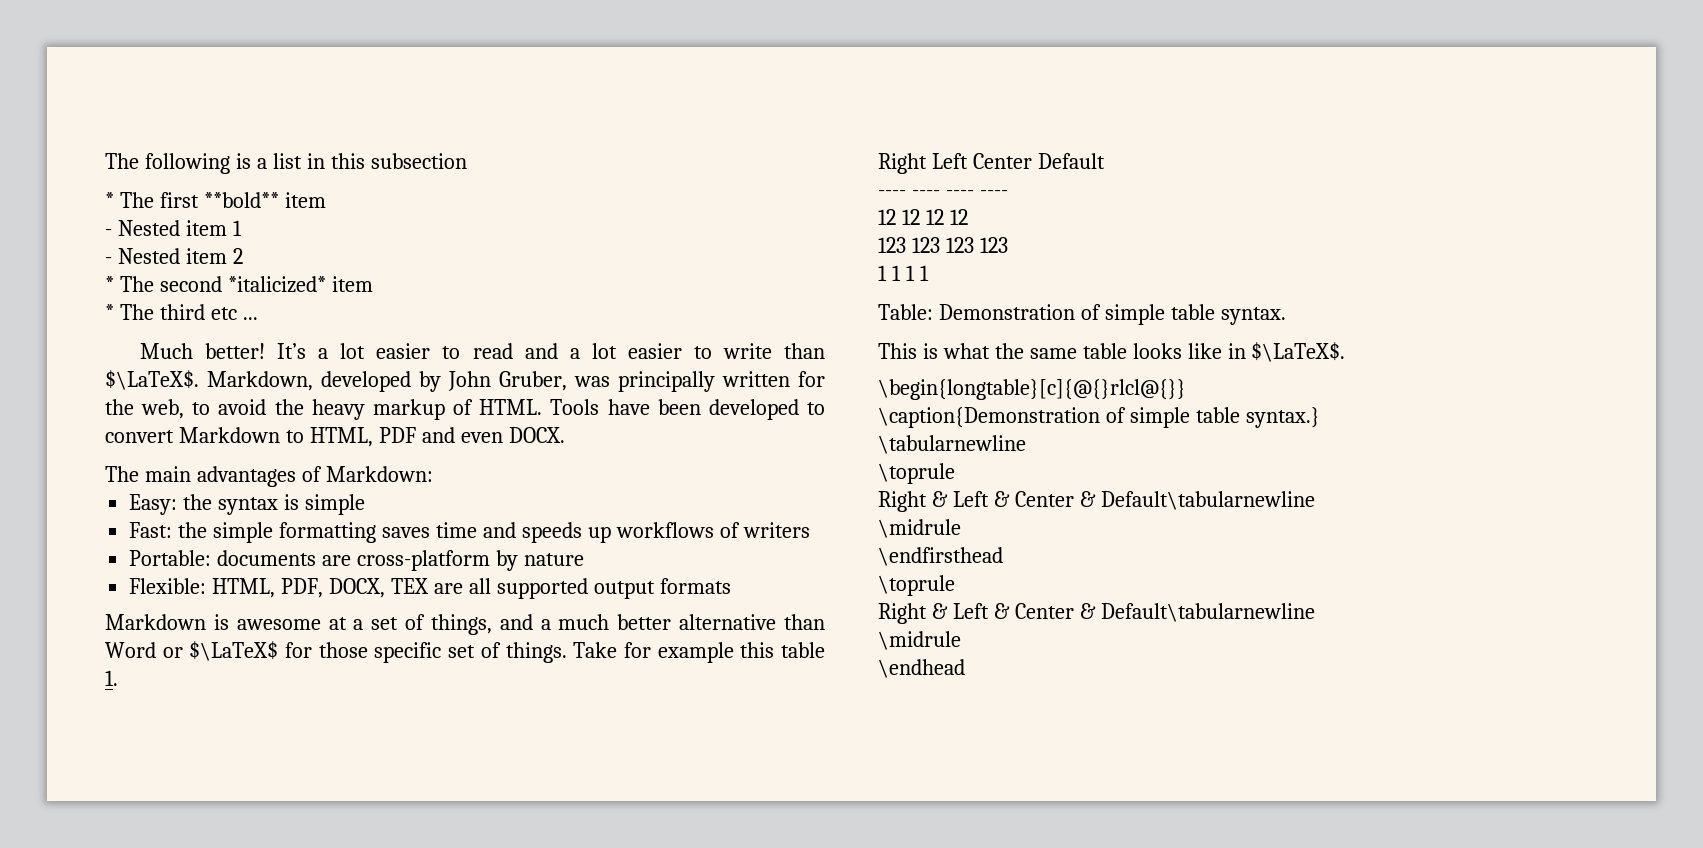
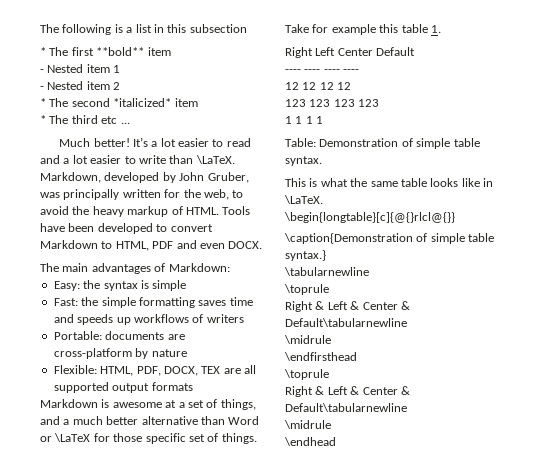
- It’s a lot easier to read and a lot easier to write than $\LaTeX$.
+ It’s a lot easier to read and a lot easier to write than \LaTeX.
- Markdown is awesome at a set of things, and a much better alternative than Word or $\LaTeX$ for those specific set of things.
+ Markdown is awesome at a set of things, and a much better alternative than Word or \LaTeX for those specific set of things.
- This is what the same table looks like in $\LaTeX$.
+ This is what the same table looks like in \LaTeX.

